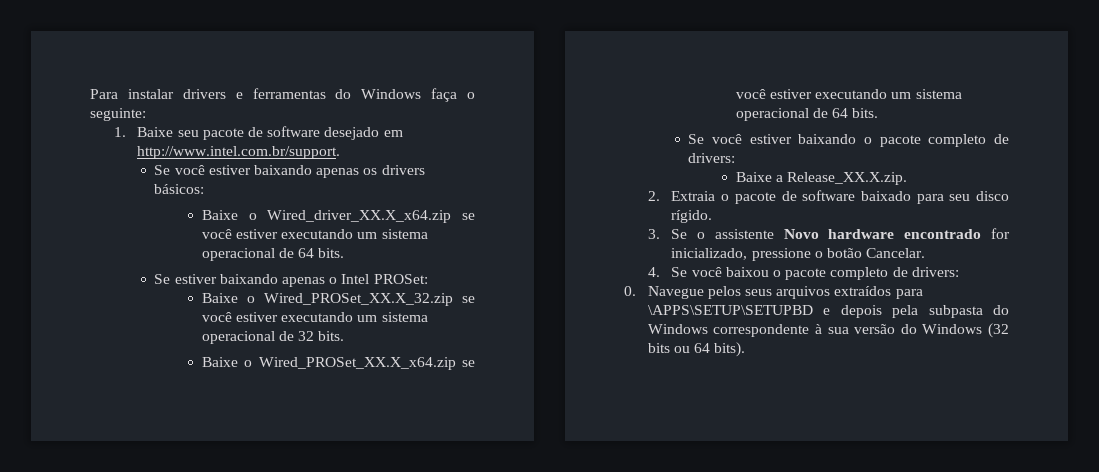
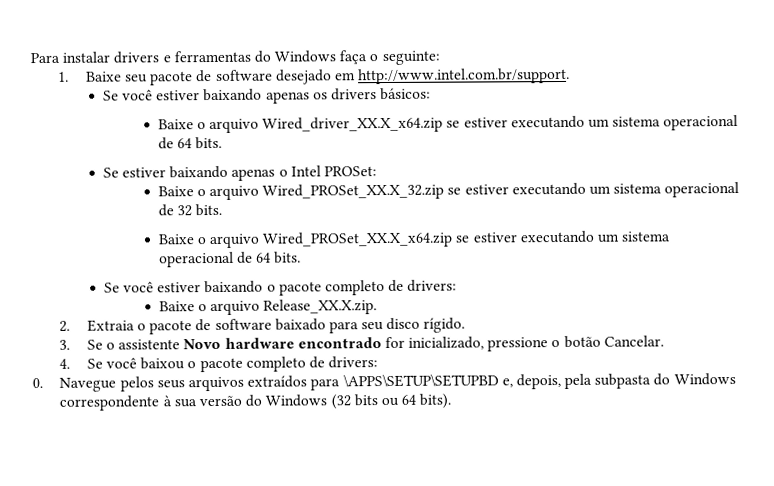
- Baixe o Wired_driver_XX.X_x64.zip se você estiver executando um sistema operacional de 64 bits.
+ Baixe o arquivo Wired_driver_XX.X_x64.zip se estiver executando um sistema operacional de 64 bits.
- Baixe o Wired_PROSet_XX.X_32.zip se você estiver executando um sistema operacional de 32 bits.
+ Baixe o arquivo Wired_PROSet_XX.X_32.zip se estiver executando um sistema operacional de 32 bits.
- Baixe o Wired_PROSet_XX.X_x64.zip se você estiver executando um sistema operacional de 64 bits.
+ Baixe o arquivo Wired_PROSet_XX.X_x64.zip se estiver executando um sistema operacional de 64 bits.
- Baixe a Release_XX.X.zip.
+ Baixe o arquivo Release_XX.X.zip.
- 0. Navegue pelos seus arquivos extraídos para \APPS\SETUP\SETUPBD e depois pela subpasta do Windows correspondente à sua versão do Windows (32 bits ou 64 bits).
+ 0. Navegue pelos seus arquivos extraídos para \APPS\SETUP\SETUPBD e, depois, pela subpasta do Windows correspondente à sua versão do Windows (32 bits ou 64 bits).

